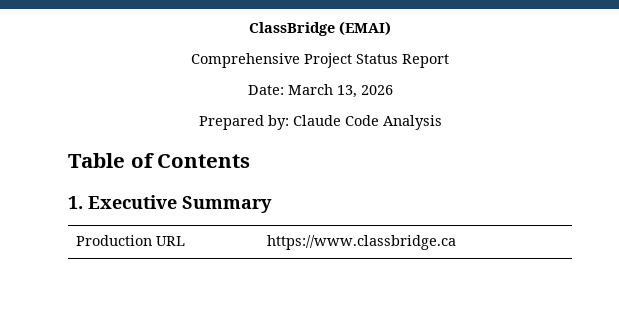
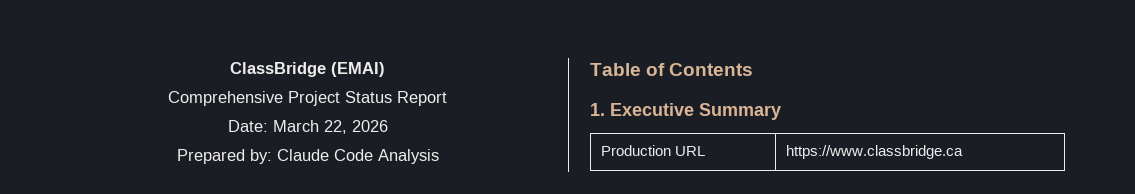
- Date: March 13, 2026
+ Date: March 22, 2026

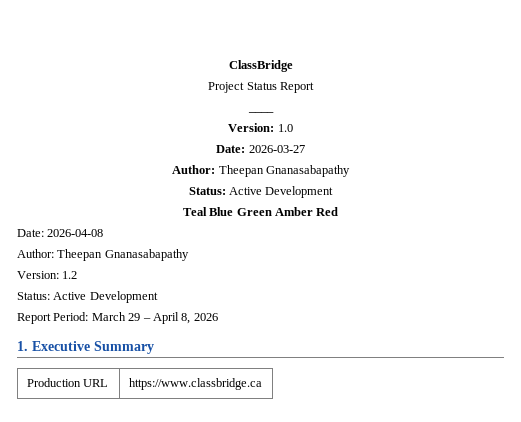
- ClassBridge (EMAI)
- Comprehensive Project Status Report
+ ClassBridge
+ Project Status Report
- Date: March 22, 2026
- Prepared by: Claude Code Analysis
- Table of Contents
+ ____
+ Version: 1.0
+ Date: 2026-03-27
+ Author: Theepan Gnanasabapathy
+ Status: Active Development
+ Teal Blue Green Amber Red
+ Date: 2026-04-08
+ Author: Theepan Gnanasabapathy
+ Version: 1.2
+ Status: Active Development
+ Report Period: March 29 – April 8, 2026

